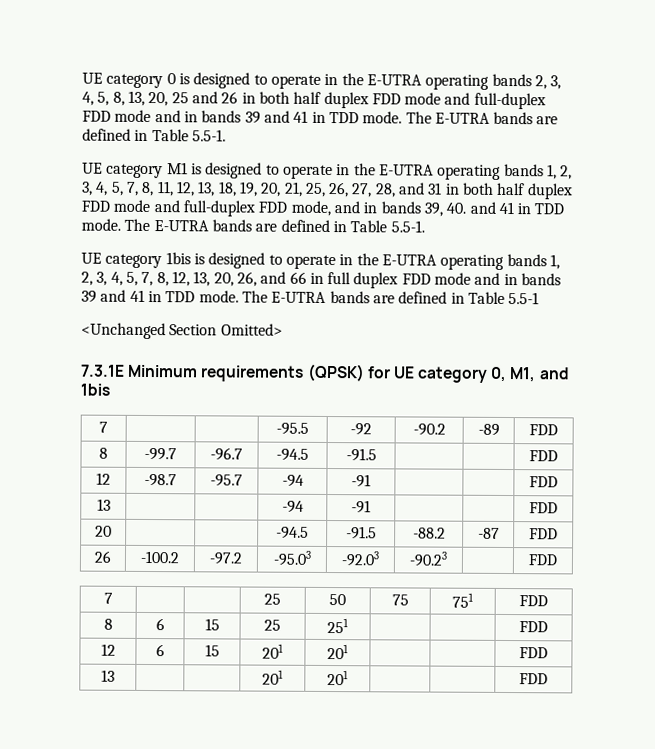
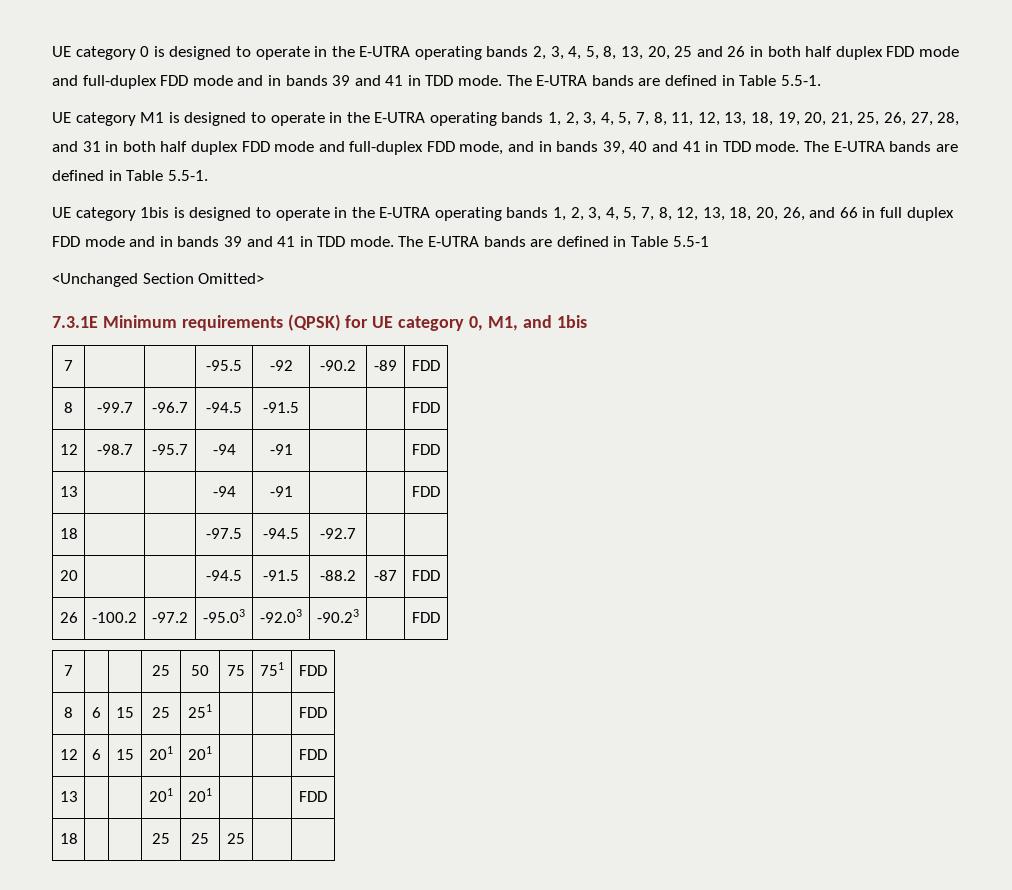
- UE category M1 is designed to operate in the E-UTRA operating bands 1, 2, 3, 4, 5, 7, 8, 11, 12, 13, 18, 19, 20, 21, 25, 26, 27, 28, and 31 in both half duplex FDD mode and full-duplex FDD mode, and in bands 39, 40. and 41 in TDD mode.
+ UE category M1 is designed to operate in the E-UTRA operating bands 1, 2, 3, 4, 5, 7, 8, 11, 12, 13, 18, 19, 20, 21, 25, 26, 27, 28, and 31 in both half duplex FDD mode and full-duplex FDD mode, and in bands 39, 40 and 41 in TDD mode.
- UE category 1bis is designed to operate in the E-UTRA operating bands 1, 2, 3, 4, 5, 7, 8, 12, 13, 20, 26, and 66 in full duplex FDD mode and in bands 39 and 41 in TDD mode.
+ UE category 1bis is designed to operate in the E-UTRA operating bands 1, 2, 3, 4, 5, 7, 8, 12, 13, 18, 20, 26, and 66 in full duplex FDD mode and in bands 39 and 41 in TDD mode.
+ 18 | | | -97.5 | -94.5 | -92.7 | |
+ 18 | | | 25 | 25 | 25 | |

